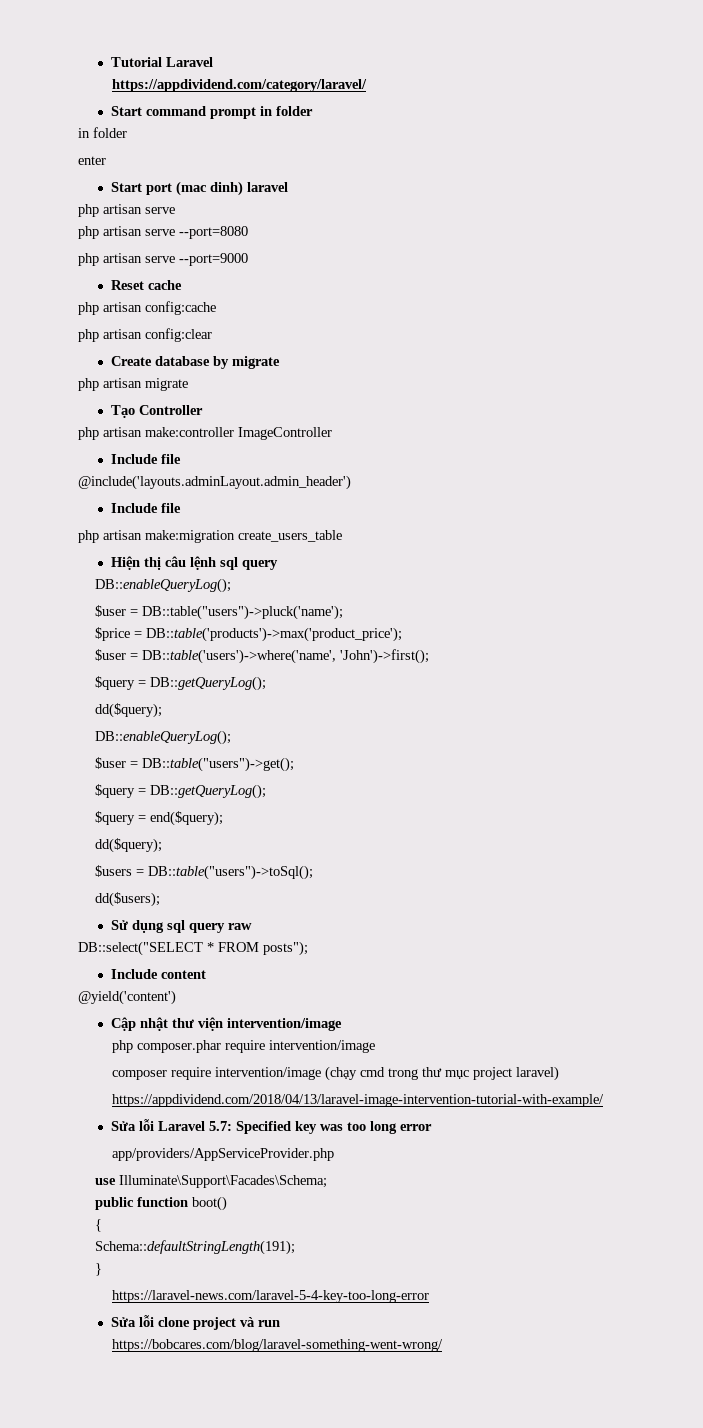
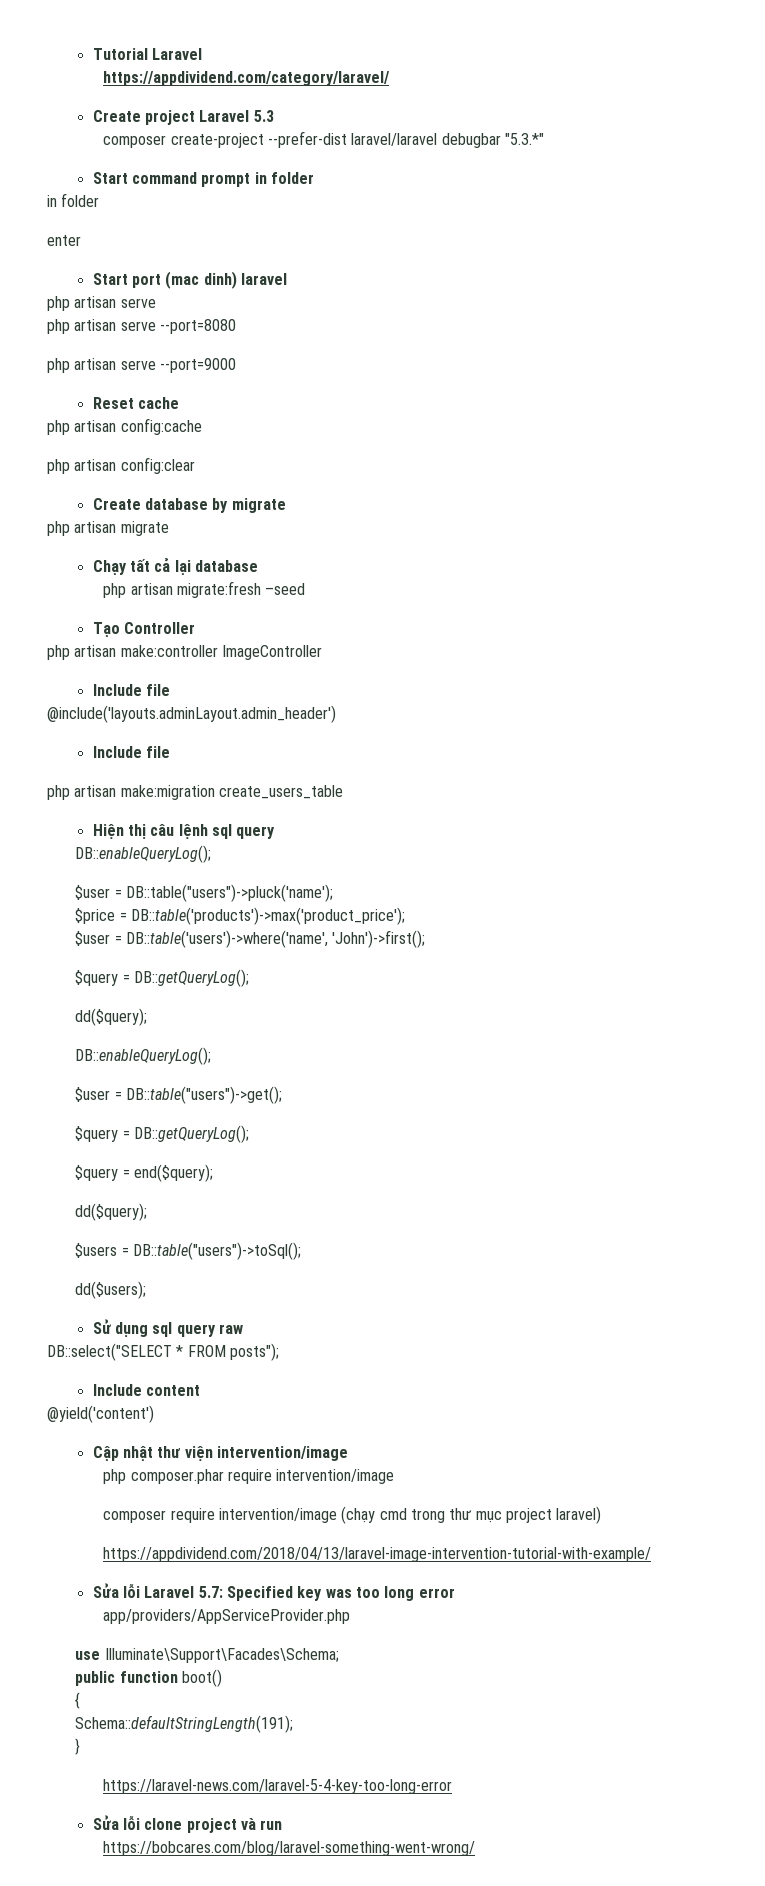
+ Create project Laravel 5.3
+ composer create-project --prefer-dist laravel/laravel debugbar "5.3.*"
+ Chạy tất cả lại database
+ php artisan migrate:fresh –seed

